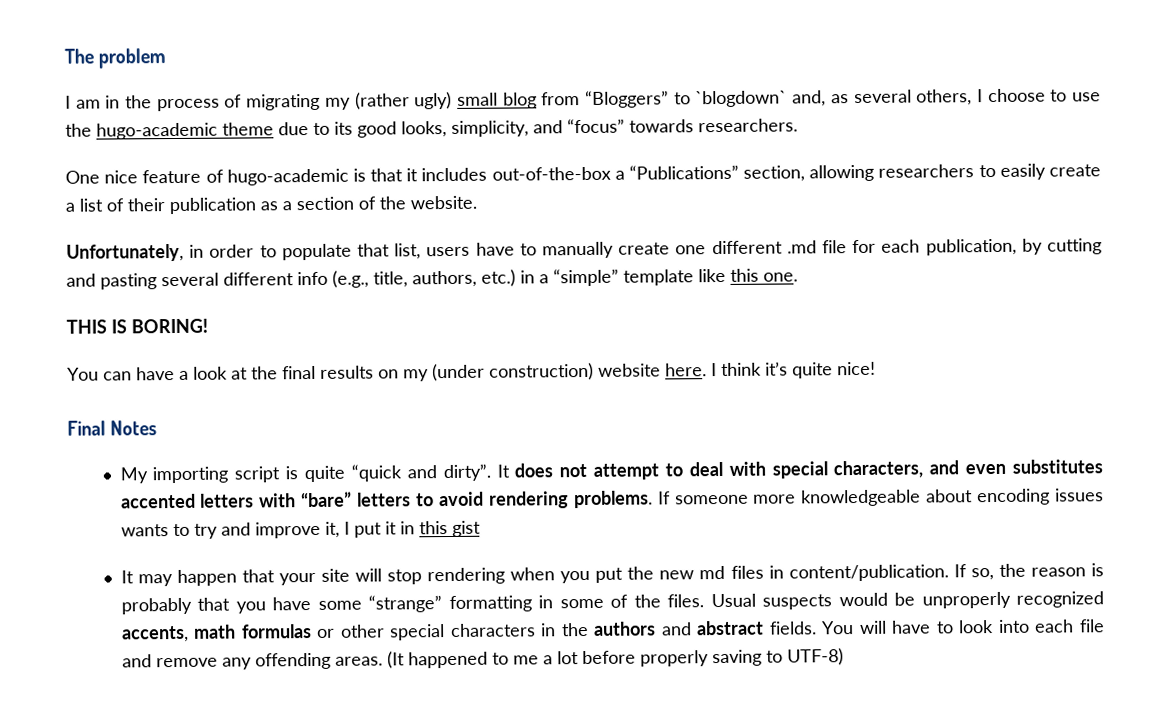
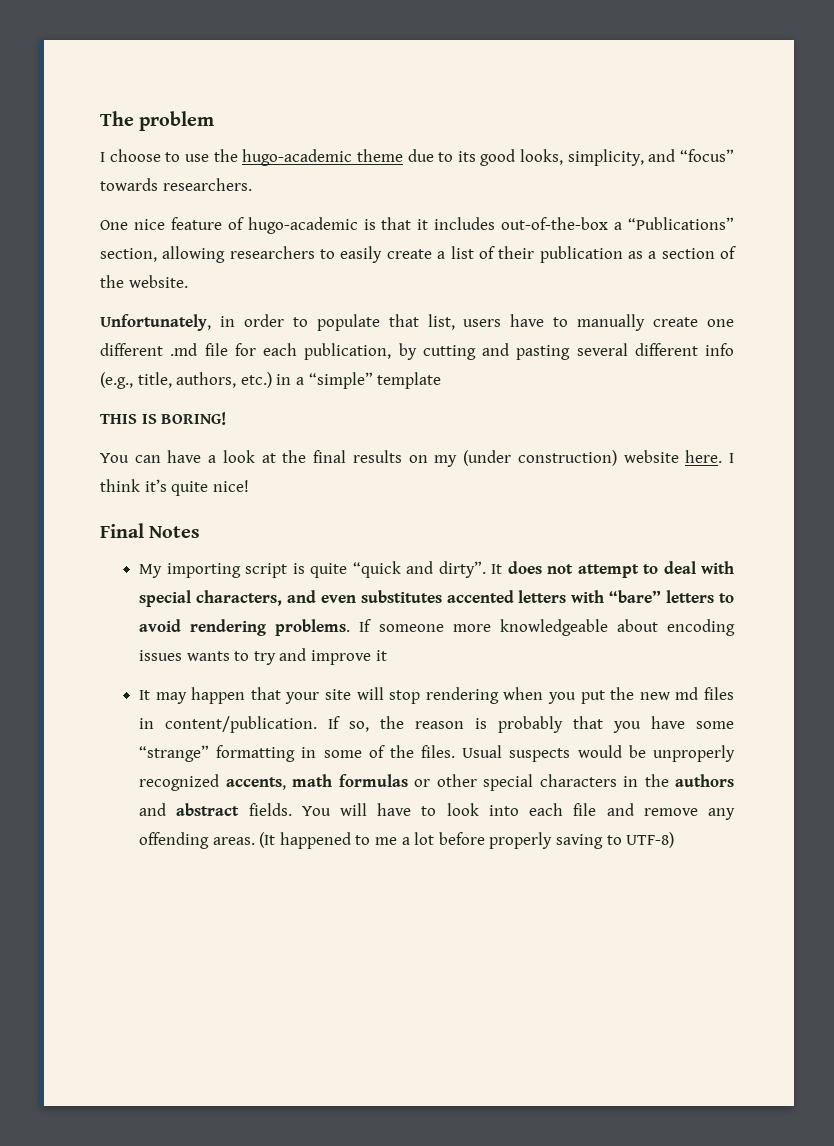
- I am in the process of migrating my (rather ugly) small blog from “Bloggers” to `blogdown` and, as several others, I choose to use the hugo-academic theme due to its good looks, simplicity, and “focus” towards researchers.
+ I choose to use the hugo-academic theme due to its good looks, simplicity, and “focus” towards researchers.
- Unfortunately, in order to populate that list, users have to manually create one different .md file for each publication, by cutting and pasting several different info (e.g., title, authors, etc.) in a “simple” template like this one.
+ Unfortunately, in order to populate that list, users have to manually create one different .md file for each publication, by cutting and pasting several different info (e.g., title, authors, etc.) in a “simple” template
- If someone more knowledgeable about encoding issues wants to try and improve it, I put it in this gist
+ If someone more knowledgeable about encoding issues wants to try and improve it

